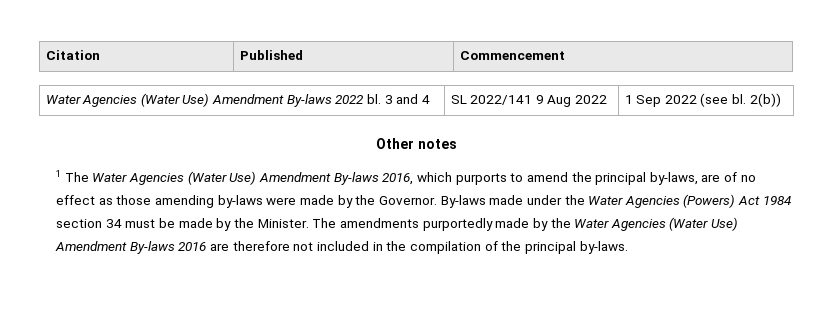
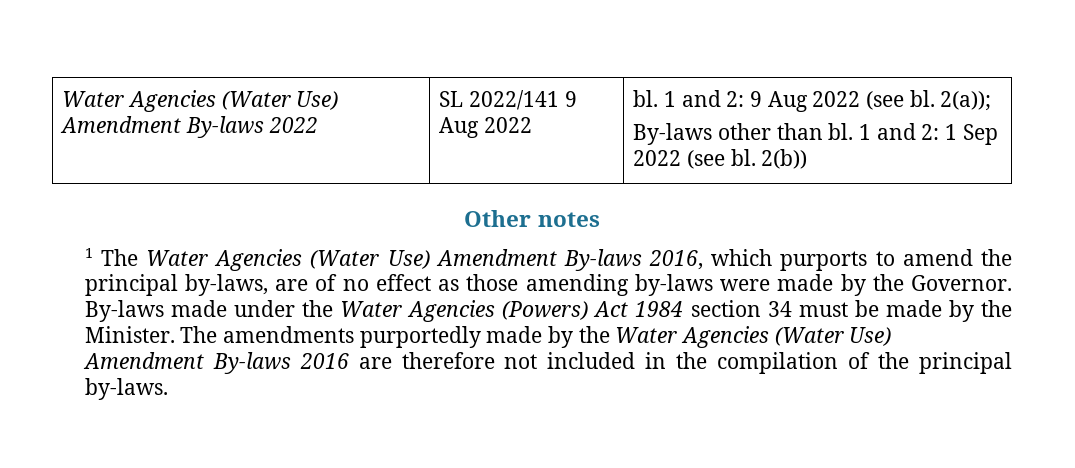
- Citation | Published | Commencement
- Water Agencies (Water Use) Amendment By-laws 2022 bl. 3 and 4 | SL 2022/141 9 Aug 2022 | 1 Sep 2022 (see bl. 2(b))
+ Water Agencies (Water Use) Amendment By-laws 2022 | SL 2022/141 9 Aug 2022 | bl. 1 and 2: 9 Aug 2022 (see bl. 2(a));
+ By-laws other than bl. 1 and 2: 1 Sep 2022 (see bl. 2(b))

